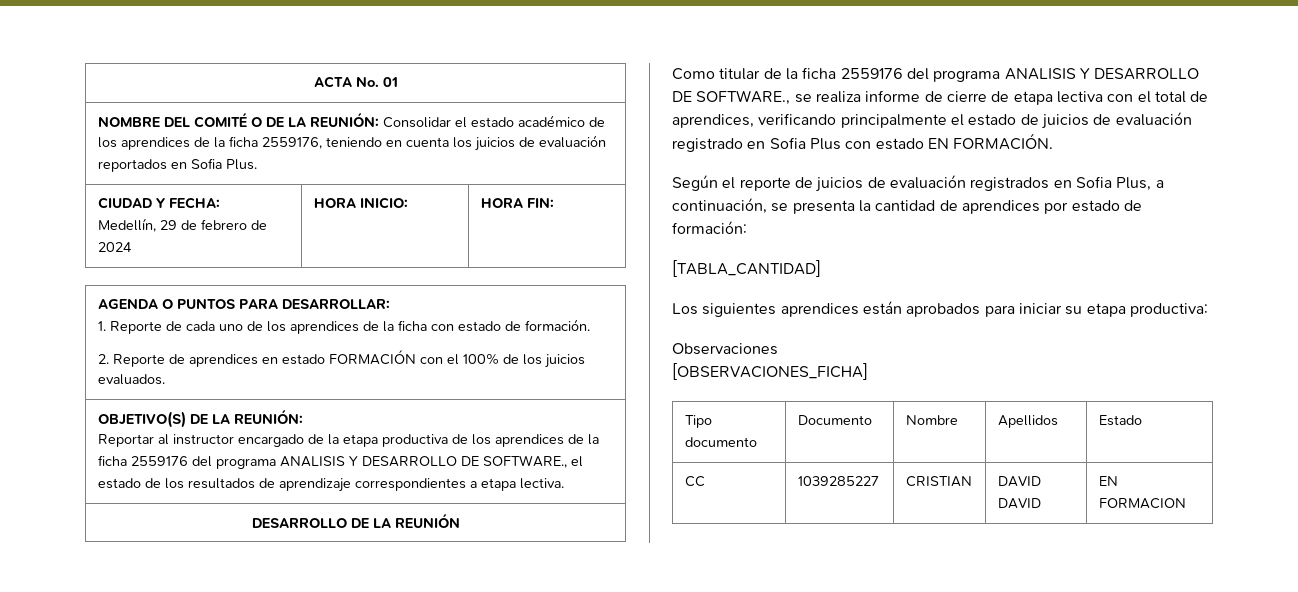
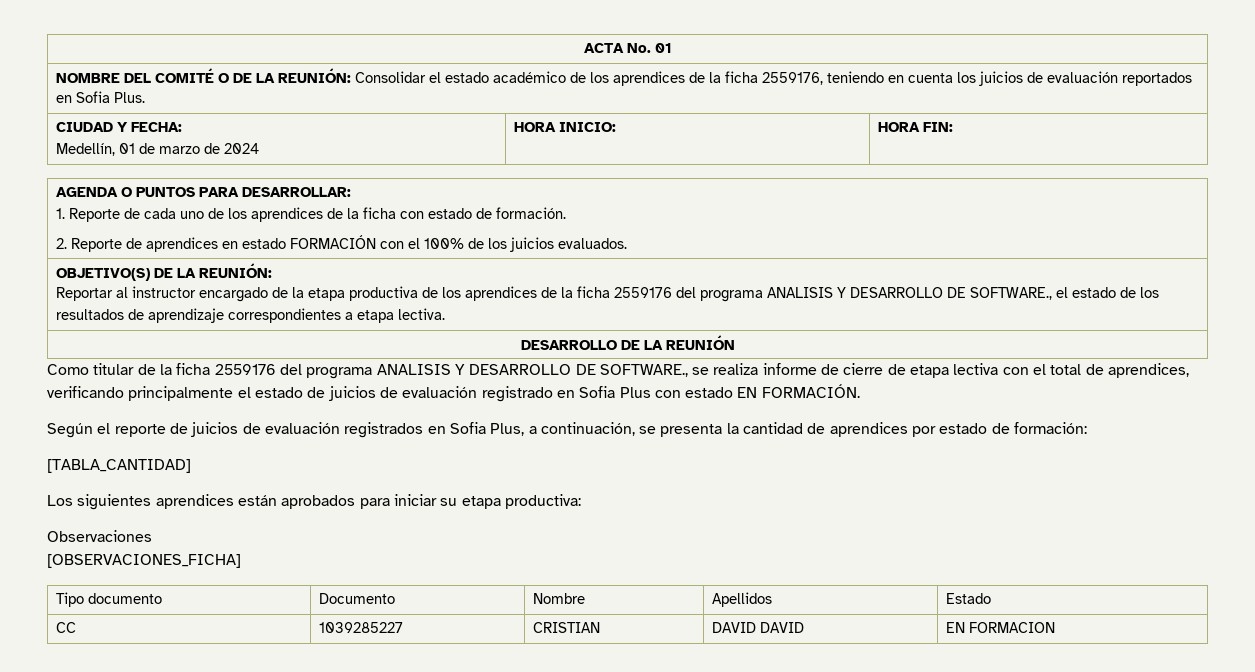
  CIUDAD Y FECHA:
- Medellín, 29 de febrero de 2024 | HORA INICIO: | HORA FIN:
+ Medellín, 01 de marzo de 2024 | HORA INICIO: | HORA FIN:

